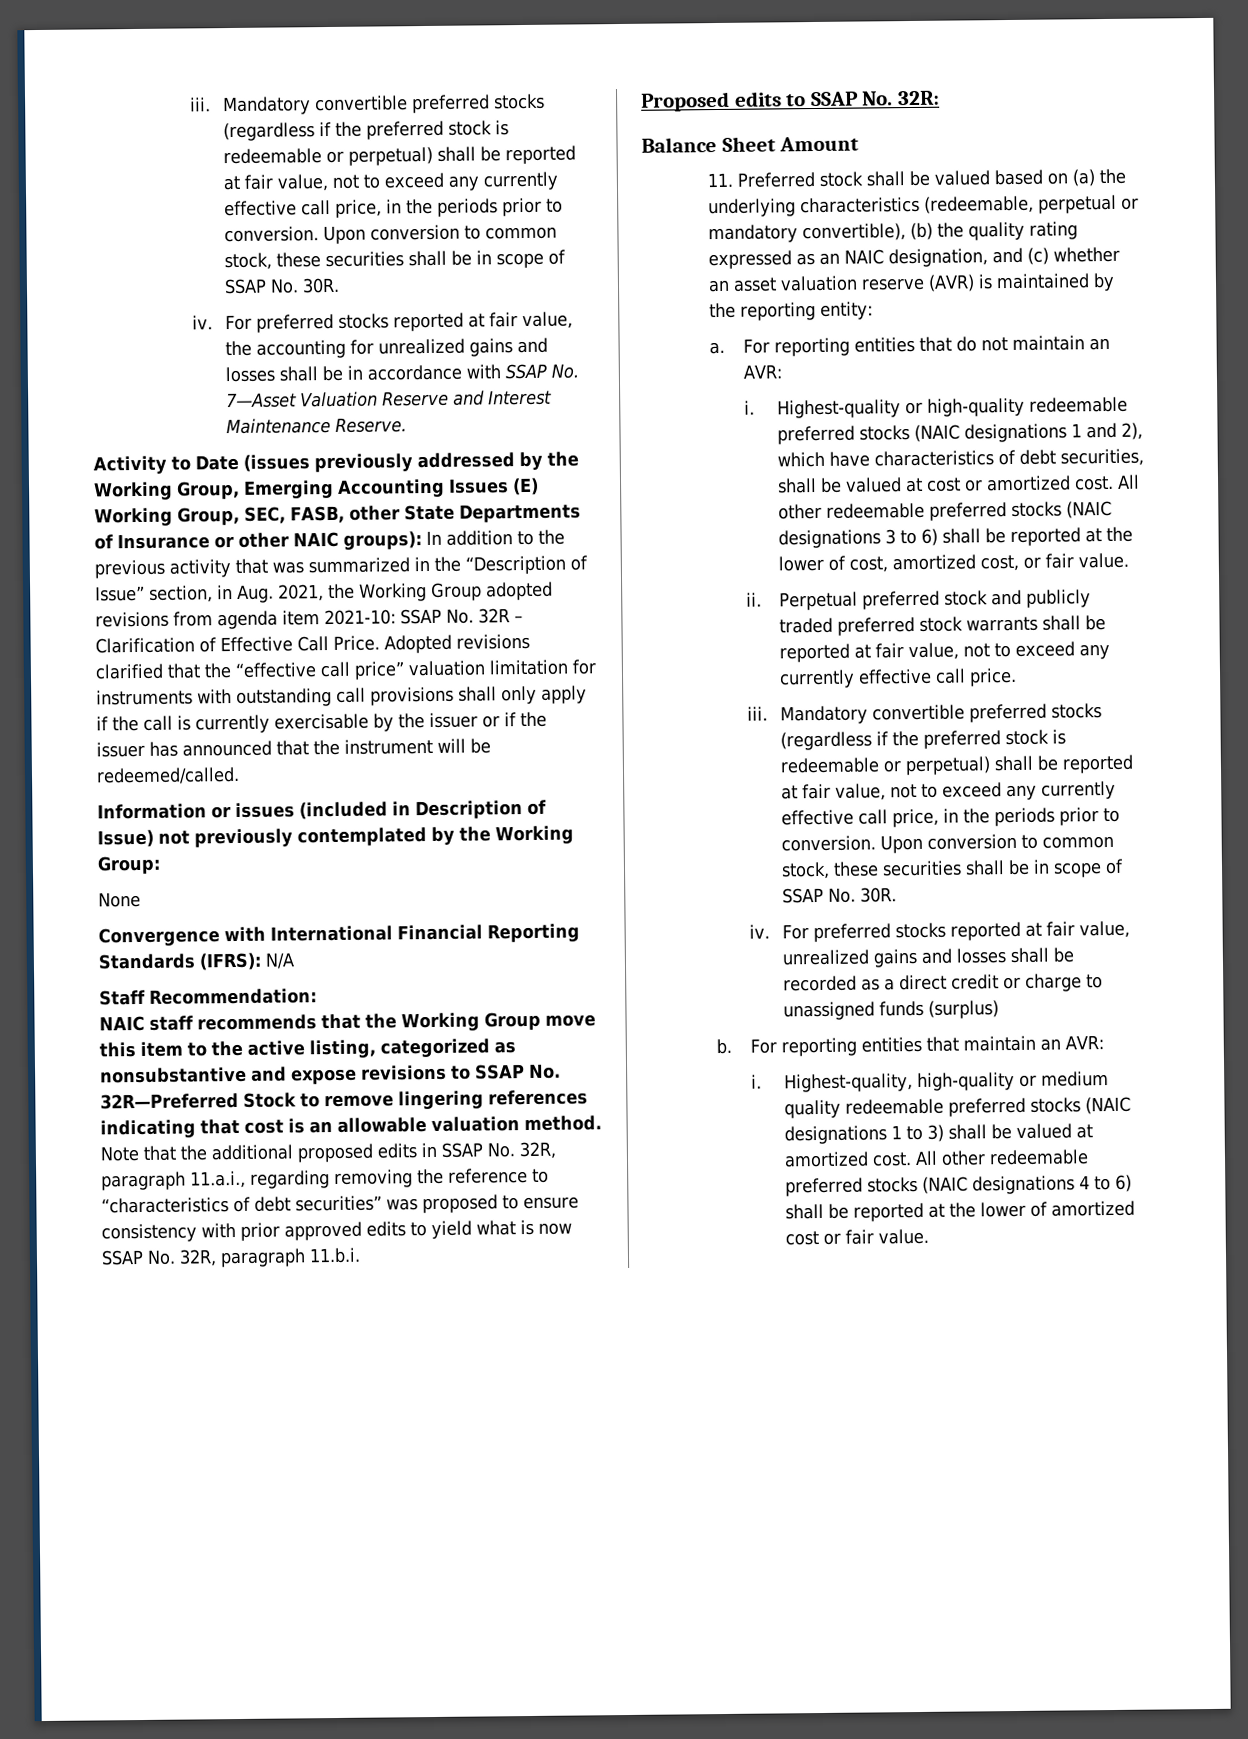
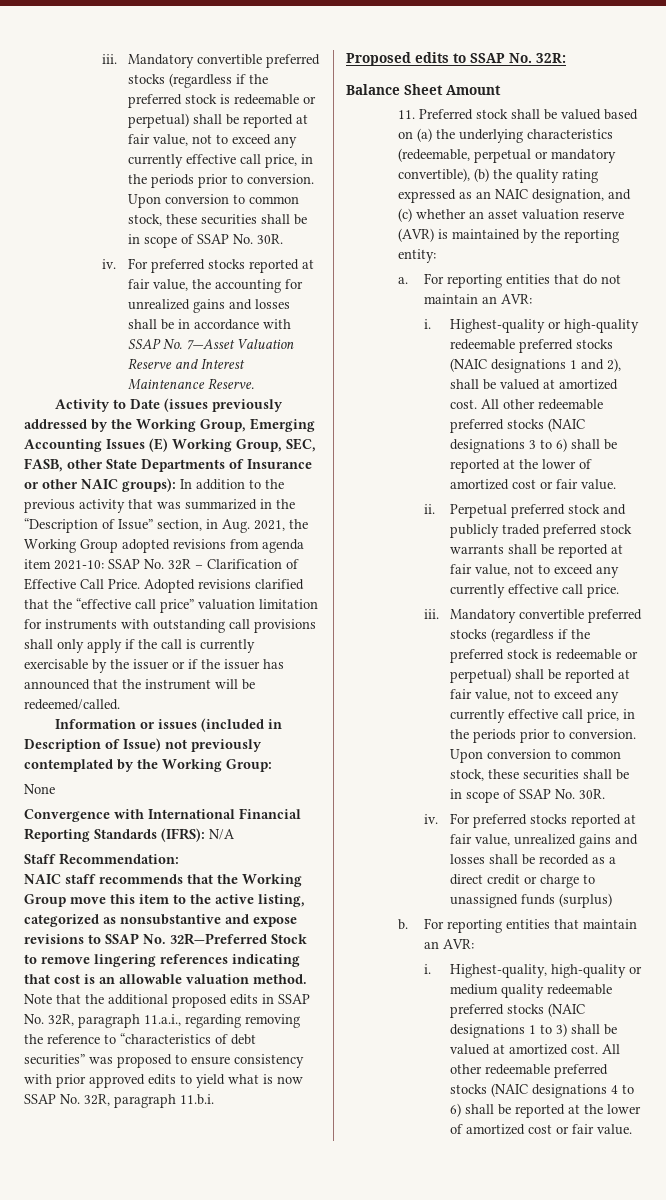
- Highest-quality or high-quality redeemable preferred stocks (NAIC designations 1 and 2), which have characteristics of debt securities, shall be valued at cost or amortized cost.
+ Highest-quality or high-quality redeemable preferred stocks (NAIC designations 1 and 2), shall be valued at amortized cost.
- All other redeemable preferred stocks (NAIC designations 3 to 6) shall be reported at the lower of cost, amortized cost, or fair value.
+ All other redeemable preferred stocks (NAIC designations 3 to 6) shall be reported at the lower of amortized cost or fair value.

